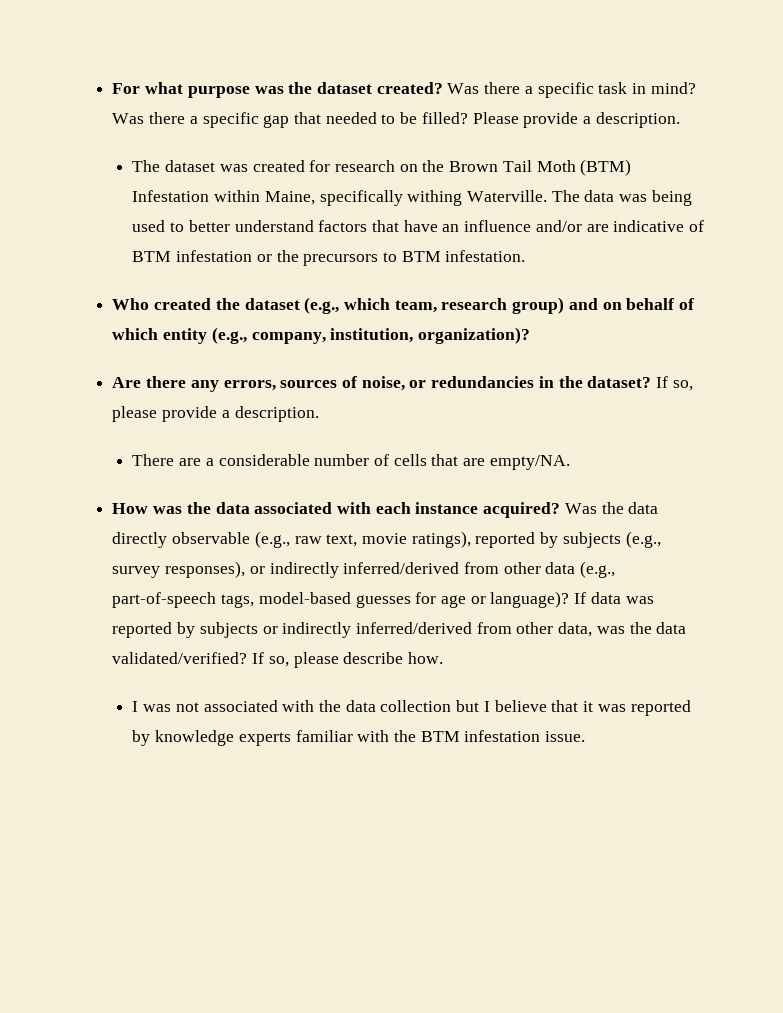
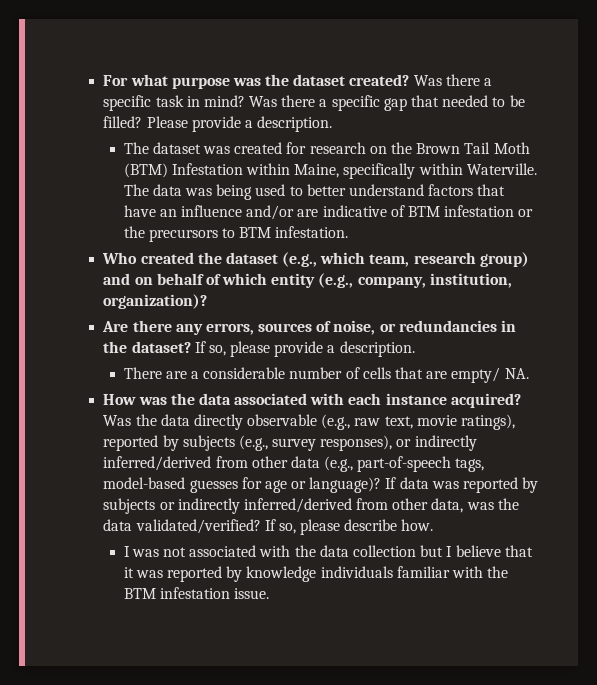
- The dataset was created for research on the Brown Tail Moth (BTM) Infestation within Maine, specifically withing Waterville.
+ The dataset was created for research on the Brown Tail Moth (BTM) Infestation within Maine, specifically within Waterville.
- There are a considerable number of cells that are empty/NA.
+ There are a considerable number of cells that are empty/ NA.
- I was not associated with the data collection but I believe that it was reported by knowledge experts familiar with the BTM infestation issue.
+ I was not associated with the data collection but I believe that it was reported by knowledge individuals familiar with the BTM infestation issue.

